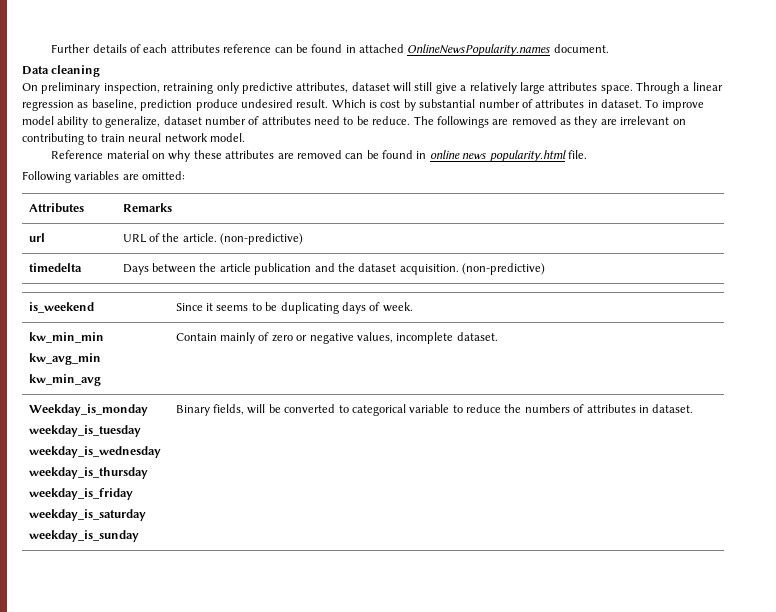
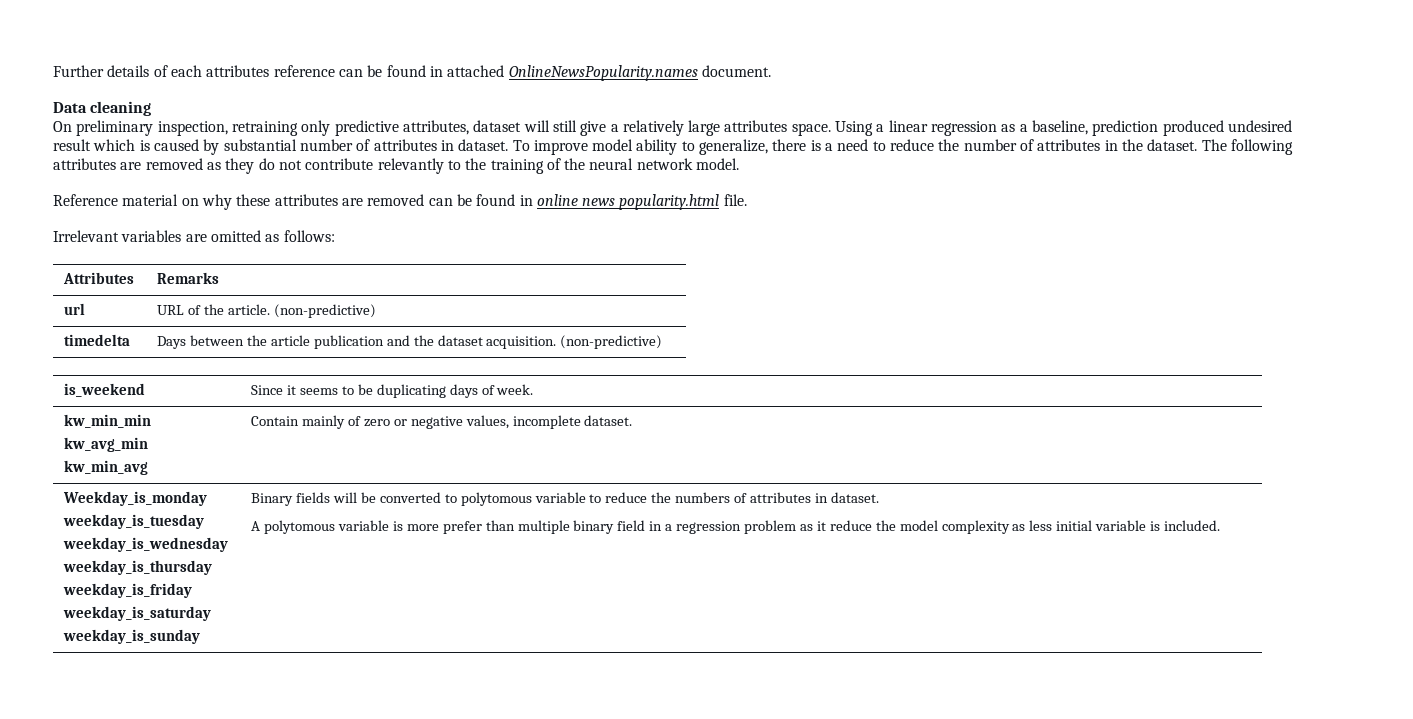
- Through a linear regression as baseline, prediction produce undesired result. Which is cost by substantial number of attributes in dataset.
+ Using a linear regression as a baseline, prediction produced undesired result which is caused by substantial number of attributes in dataset.
- To improve model ability to generalize, dataset number of attributes need to be reduce. The followings are removed as they are irrelevant on contributing to train neural network model.
+ To improve model ability to generalize, there is a need to reduce the number of attributes in the dataset. The following attributes are removed as they do not contribute relevantly to the training of the neural network model.
- Following variables are omitted:
+ Irrelevant variables are omitted as follows:
- Binary fields, will be converted to categorical variable to reduce the numbers of attributes in dataset.
+ Binary fields will be converted to polytomous variable to reduce the numbers of attributes in dataset.
+ A polytomous variable is more prefer than multiple binary field in a regression problem as it reduce the model complexity as less initial variable is included.

